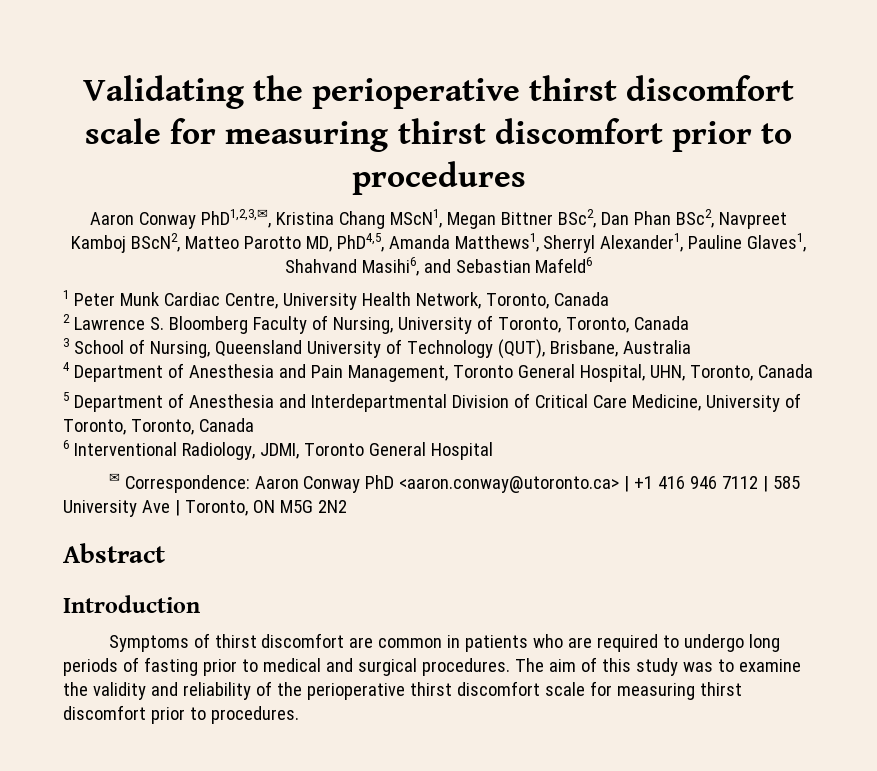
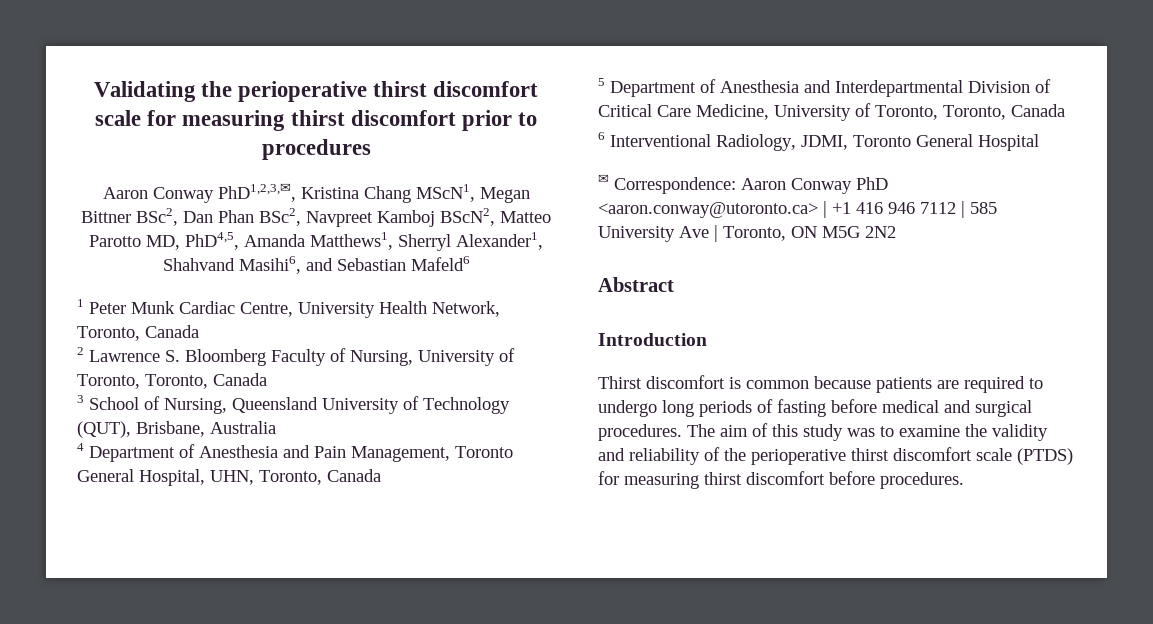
- Aaron Conway PhD1,2,3,✉, Kristina Chang MScN1, Megan Bittner BSc2, Dan Phan BSc2, Navpreet Kamboj BScN2, Matteo Parotto MD, PhD4,5, Amanda Matthews1, Sherryl Alexander1, Pauline Glaves1, Shahvand Masihi6, and Sebastian Mafeld6
+ Aaron Conway PhD1,2,3,✉, Kristina Chang MScN1, Megan Bittner BSc2, Dan Phan BSc2, Navpreet Kamboj BScN2, Matteo Parotto MD, PhD4,5, Amanda Matthews1, Sherryl Alexander1, Shahvand Masihi6, and Sebastian Mafeld6
- Symptoms of thirst discomfort are common in patients who are required to undergo long periods of fasting prior to medical and surgical procedures.
+ Thirst discomfort is common because patients are required to undergo long periods of fasting before medical and surgical procedures.
- The aim of this study was to examine the validity and reliability of the perioperative thirst discomfort scale for measuring thirst discomfort prior to procedures.
+ The aim of this study was to examine the validity and reliability of the perioperative thirst discomfort scale (PTDS) for measuring thirst discomfort before procedures.

